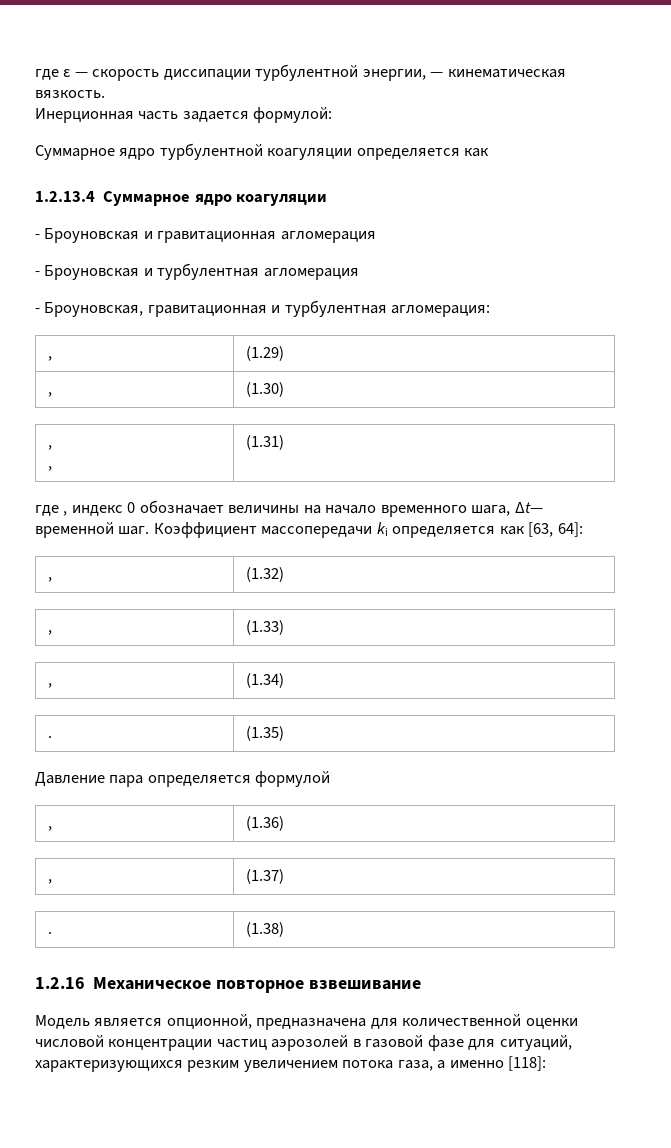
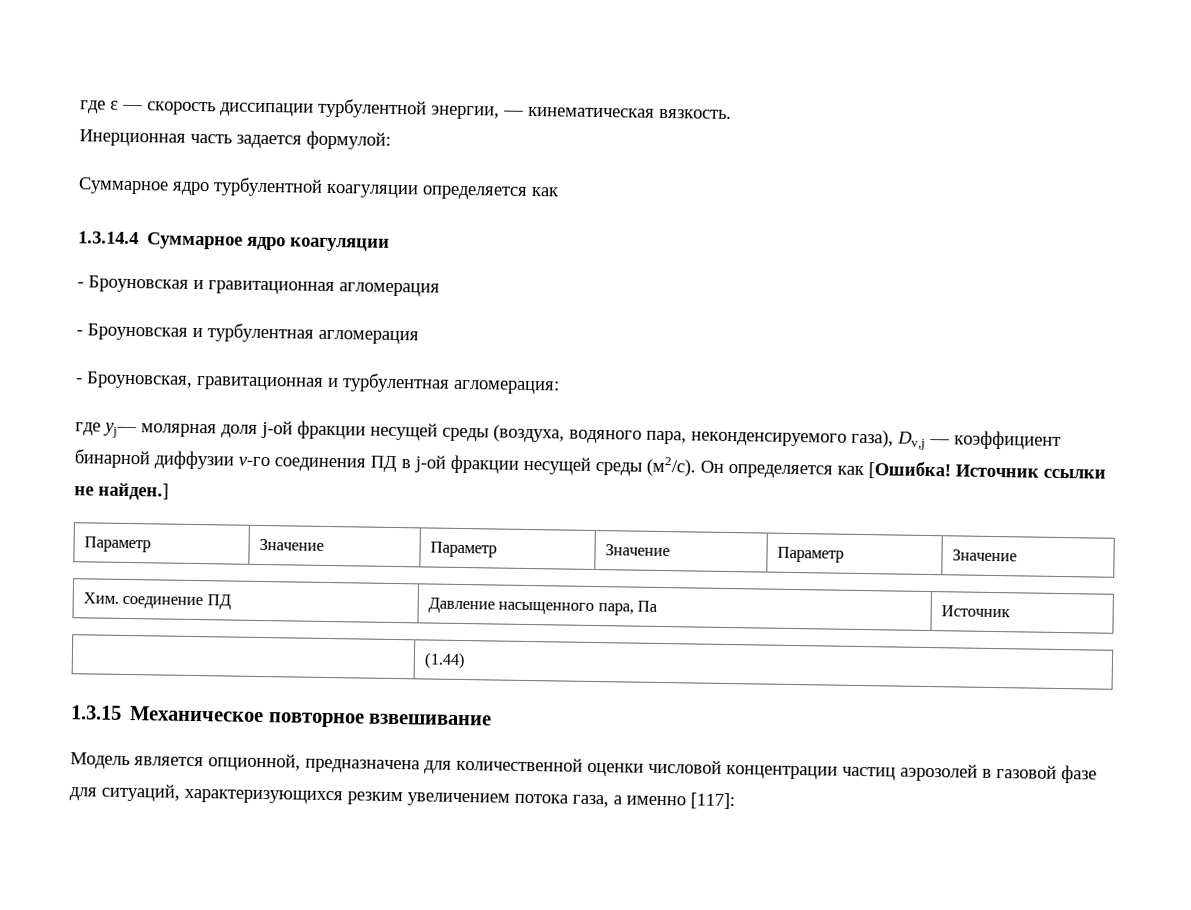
- 1.2.13.4 Суммарное ядро коагуляции
+ 1.3.14.4 Суммарное ядро коагуляции
- , | (1.29)
- , | (1.30)
- ,
- , | (1.31)
- где , индекс 0 обозначает величины на начало временного шага, Δt— временной шаг. Коэффициент массопередачи ki определяется как [63, 64]:
- , | (1.32)
- , | (1.33)
- , | (1.34)
- . | (1.35)
- Давление пара определяется формулой
- , | (1.36)
- , | (1.37)
- . | (1.38)
- 1.2.16 Механическое повторное взвешивание
+ где yj— молярная доля j-ой фракции несущей среды (воздуха, водяного пара, неконденсируемого газа), Dv,j — коэффициент бинарной диффузии v-го соединения ПД в j-ой фракции несущей среды (м2/с). Он определяется как [Ошибка! Источник ссылки не найден.]
+ Параметр | Значение | Параметр | Значение | Параметр | Значение
+ Хим. соединение ПД | Давление насыщенного пара, Па | Источник
+ | (1.44)
+ 1.3.15 Механическое повторное взвешивание
- Модель является опционной, предназначена для количественной оценки числовой концентрации частиц аэрозолей в газовой фазе для ситуаций, характеризующихся резким увеличением потока газа, а именно [118]:
+ Модель является опционной, предназначена для количественной оценки числовой концентрации частиц аэрозолей в газовой фазе для ситуаций, характеризующихся резким увеличением потока газа, а именно [117]:

